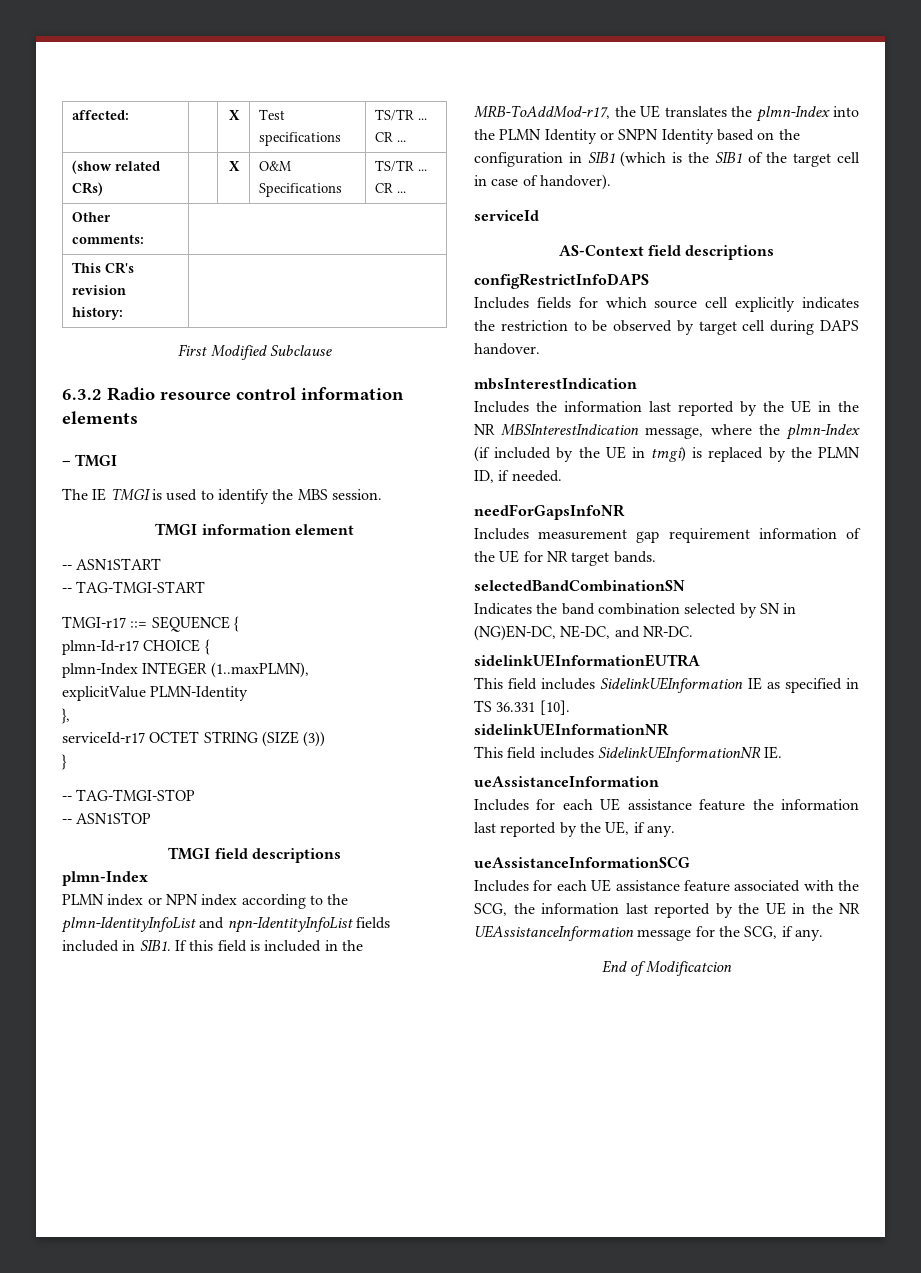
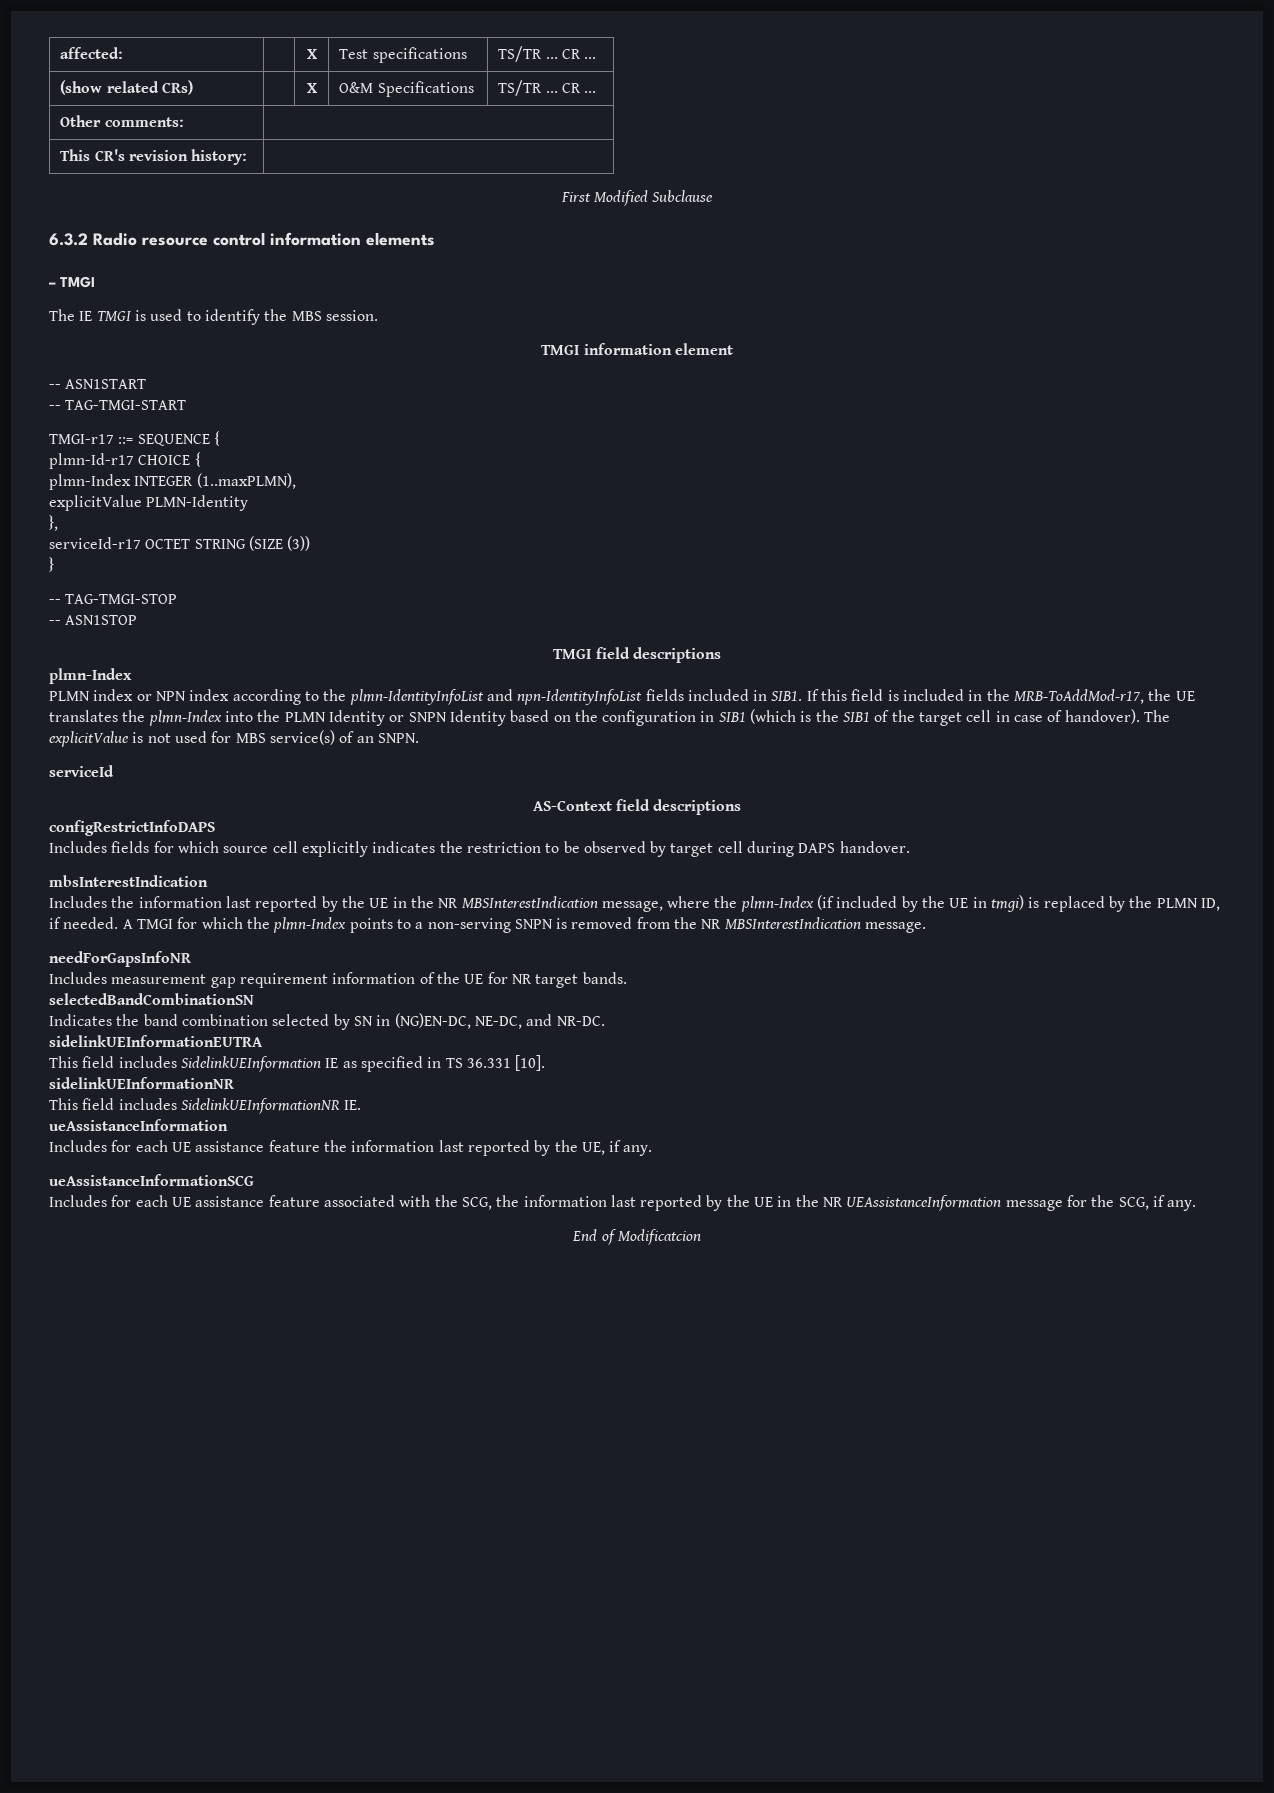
+ The explicitValue is not used for MBS service(s) of an SNPN.
+ A TMGI for which the plmn-Index points to a non-serving SNPN is removed from the NR MBSInterestIndication message.

